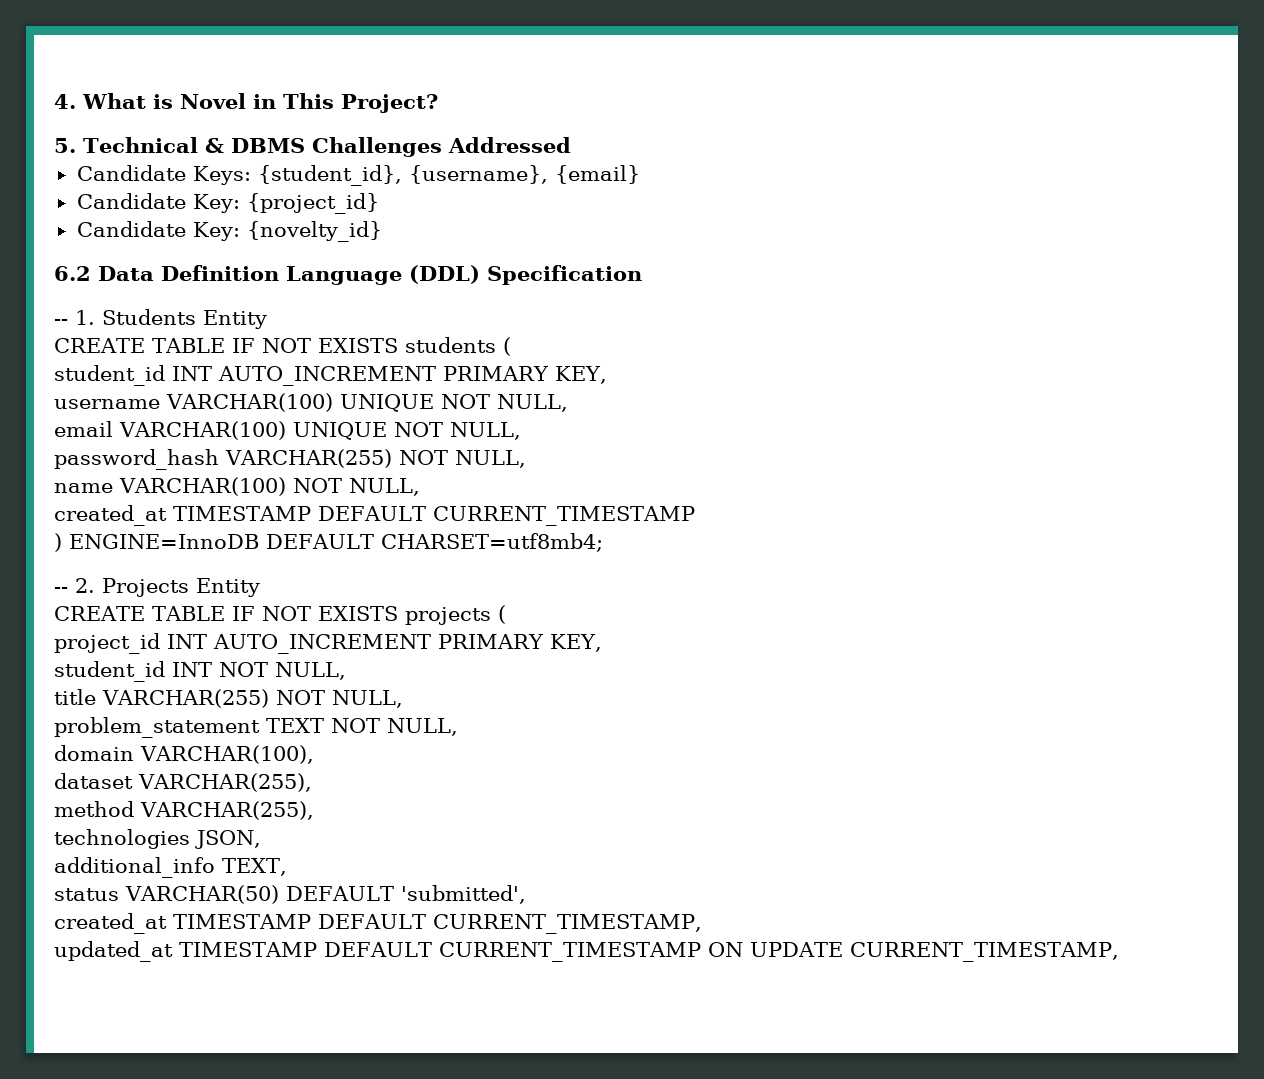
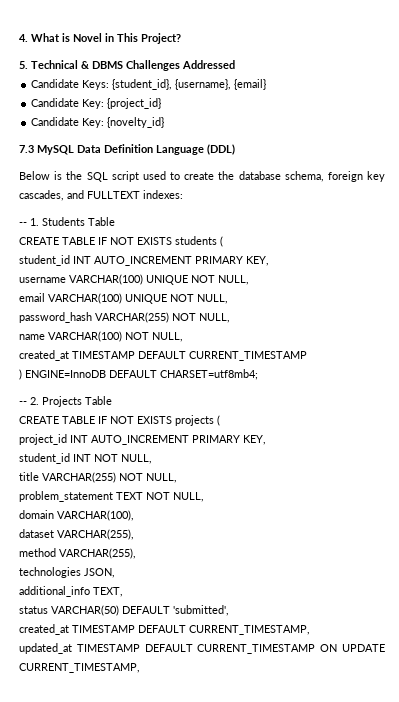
- 6.2 Data Definition Language (DDL) Specification
+ 7.3 MySQL Data Definition Language (DDL)
+ Below is the SQL script used to create the database schema, foreign key cascades, and FULLTEXT indexes:
- -- 1. Students Entity
+ -- 1. Students Table
- -- 2. Projects Entity
+ -- 2. Projects Table

